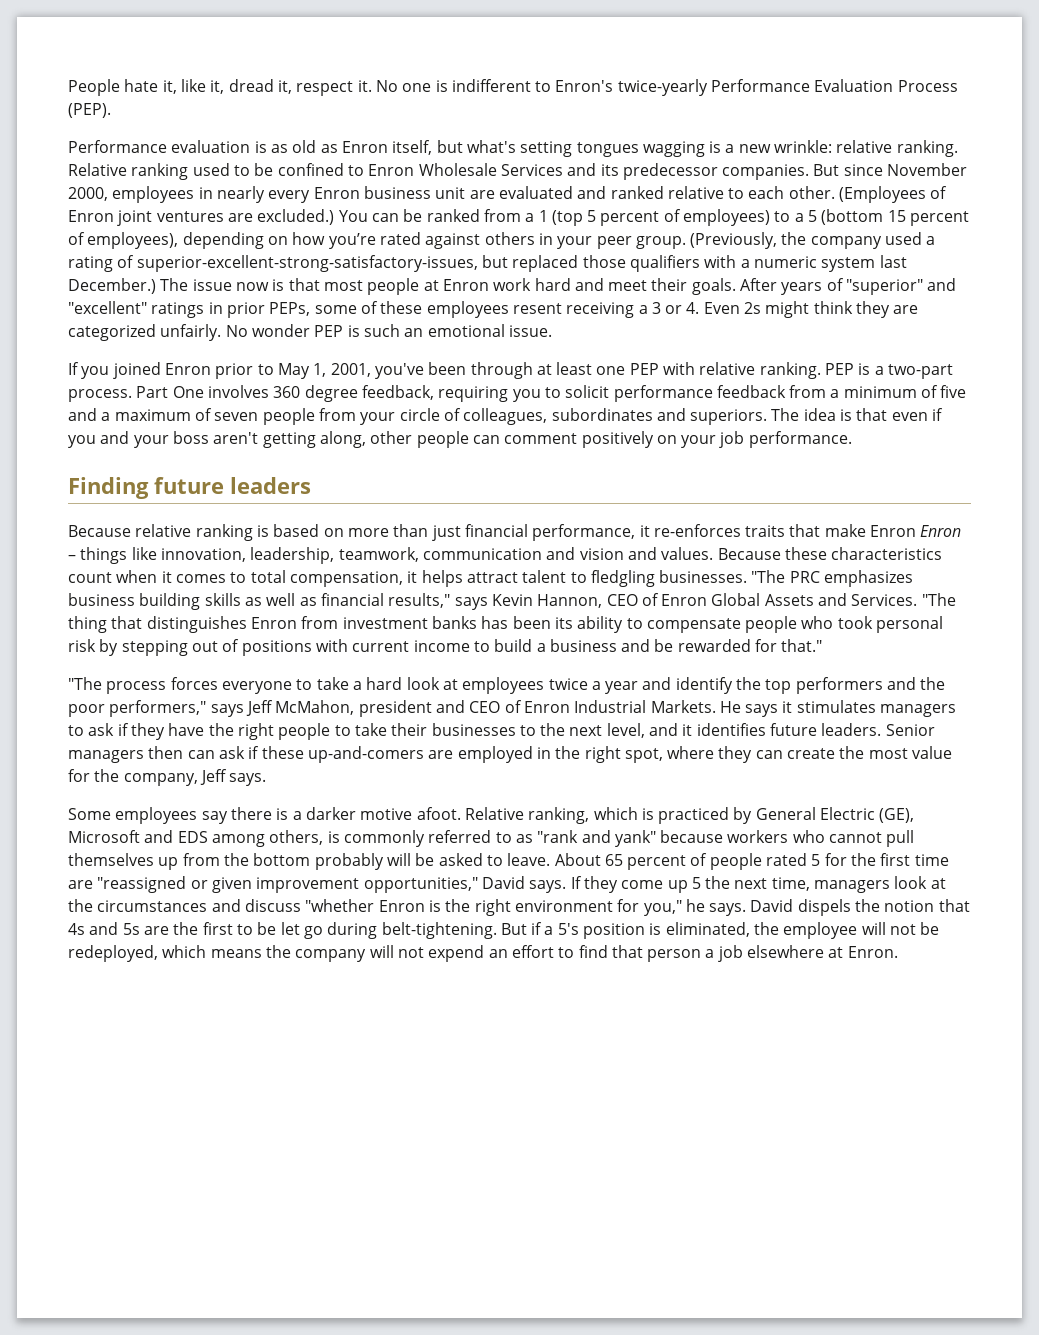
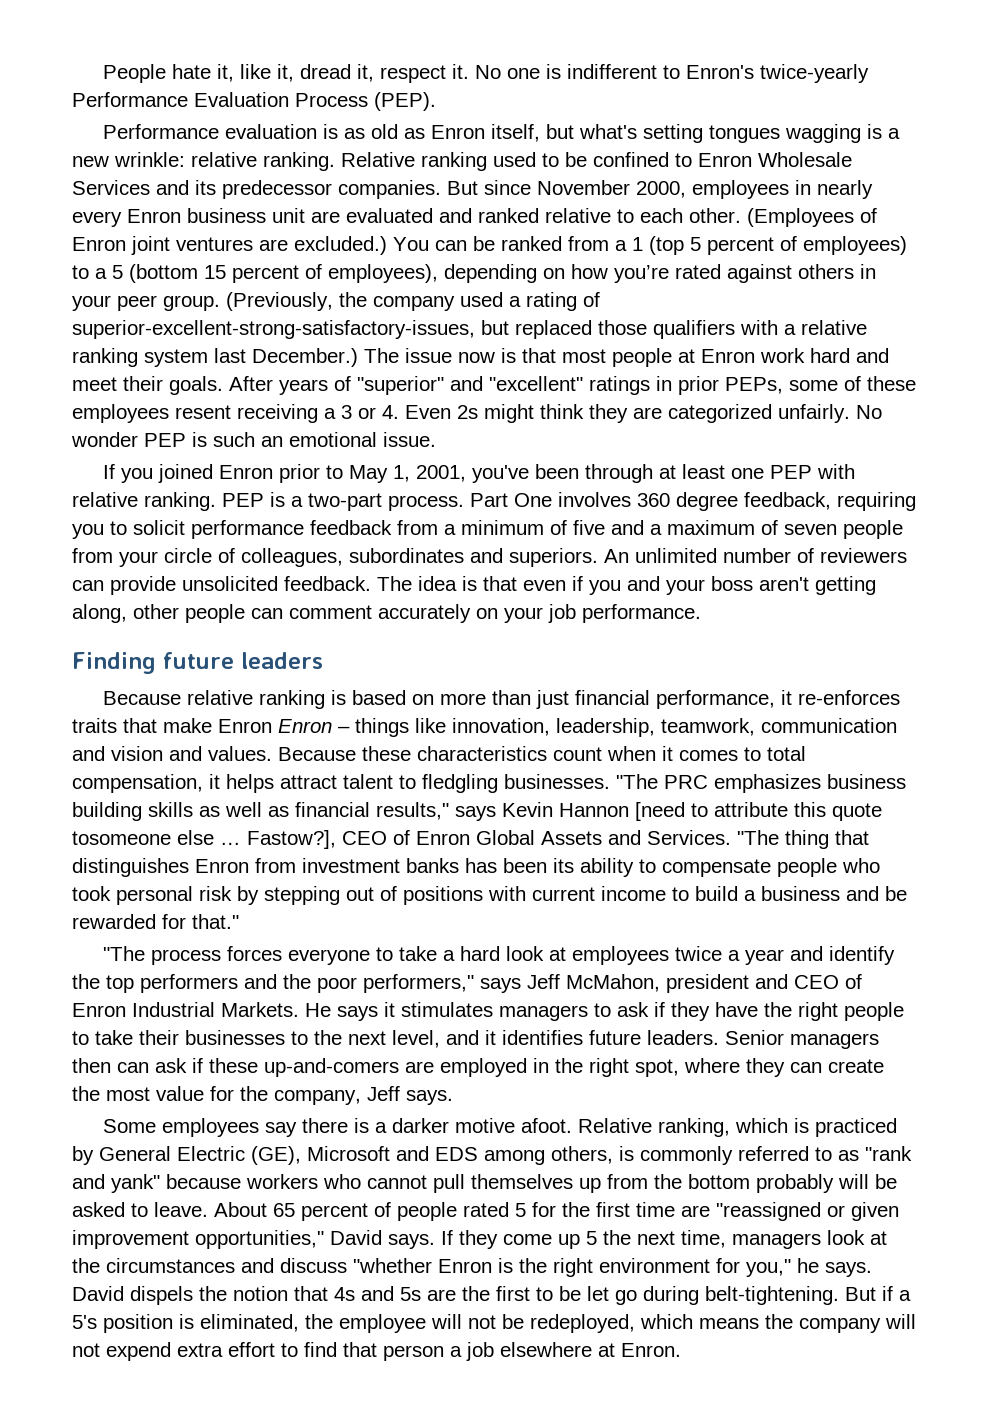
- (Previously, the company used a rating of superior-excellent-strong-satisfactory-issues, but replaced those qualifiers with a numeric system last December.)
+ (Previously, the company used a rating of superior-excellent-strong-satisfactory-issues, but replaced those qualifiers with a relative ranking system last December.)
+ An unlimited number of reviewers can provide unsolicited feedback.
- The idea is that even if you and your boss aren't getting along, other people can comment positively on your job performance.
+ The idea is that even if you and your boss aren't getting along, other people can comment accurately on your job performance.
- "The PRC emphasizes business building skills as well as financial results," says Kevin Hannon, CEO of Enron Global Assets and Services.
+ "The PRC emphasizes business building skills as well as financial results," says Kevin Hannon [need to attribute this quote tosomeone else … Fastow?], CEO of Enron Global Assets and Services.
- But if a 5's position is eliminated, the employee will not be redeployed, which means the company will not expend an effort to find that person a job elsewhere at Enron.
+ But if a 5's position is eliminated, the employee will not be redeployed, which means the company will not expend extra effort to find that person a job elsewhere at Enron.

